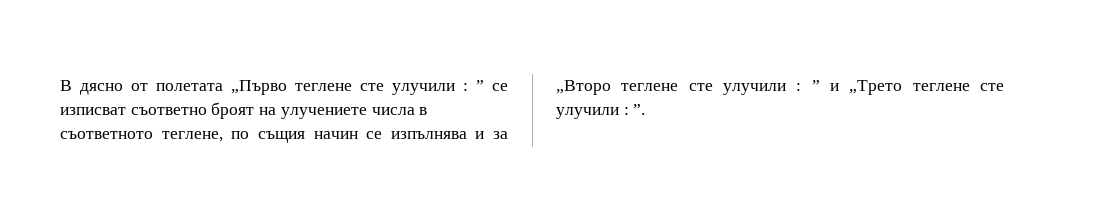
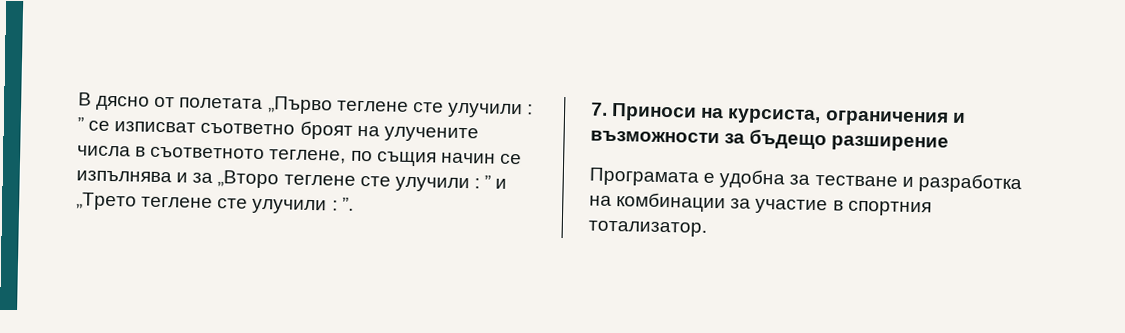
- В дясно от полетата „Първо теглене сте улучили : ” се изписват съответно броят на улучениете числа в съответното теглене, по същия начин се изпълнява и за „Второ теглене сте улучили : ” и „Трето теглене сте улучили : ”.
+ В дясно от полетата „Първо теглене сте улучили : ” се изписват съответно броят на улучените числа в съответното теглене, по същия начин се изпълнява и за „Второ теглене сте улучили : ” и „Трето теглене сте улучили : ”.
+ 7. Приноси на курсиста, ограничения и възможности за бъдещо разширение
+ Програмата е удобна за тестване и разработка на комбинации за участие в спортния тотализатор.

